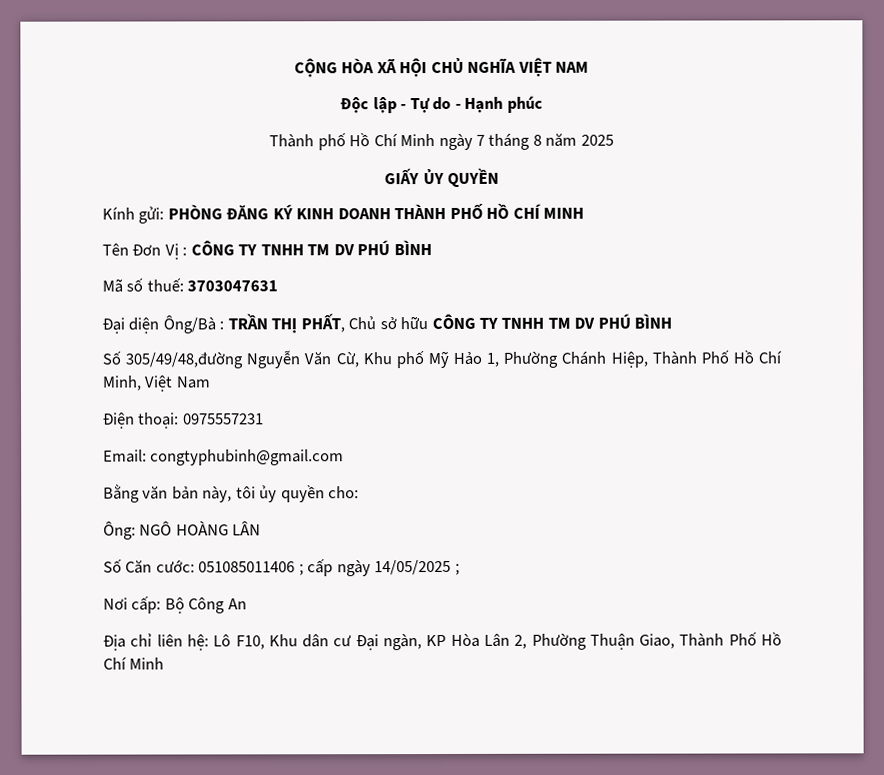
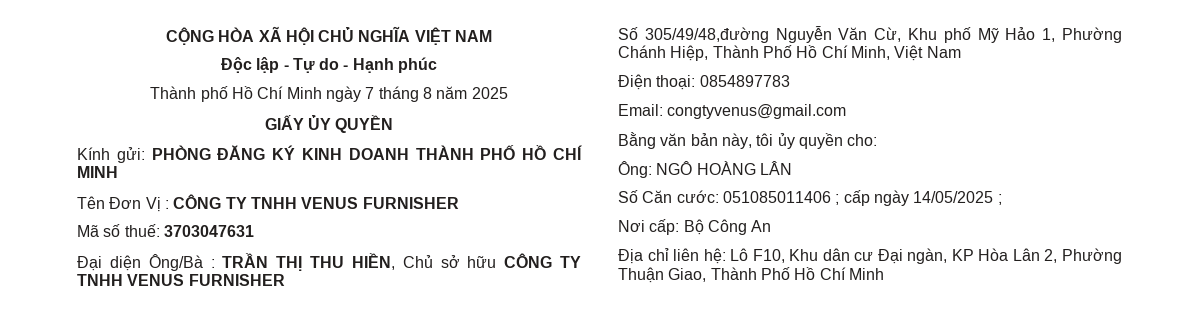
- Tên Đơn Vị : CÔNG TY TNHH TM DV PHÚ BÌNH
+ Tên Đơn Vị : CÔNG TY TNHH VENUS FURNISHER
- Đại diện Ông/Bà : TRẦN THỊ PHẤT, Chủ sở hữu CÔNG TY TNHH TM DV PHÚ BÌNH
+ Đại diện Ông/Bà : TRẦN THỊ THU HIỀN, Chủ sở hữu CÔNG TY TNHH VENUS FURNISHER
- Điện thoại: 0975557231
+ Điện thoại: 0854897783
- Email: congtyphubinh@gmail.com
+ Email: congtyvenus@gmail.com

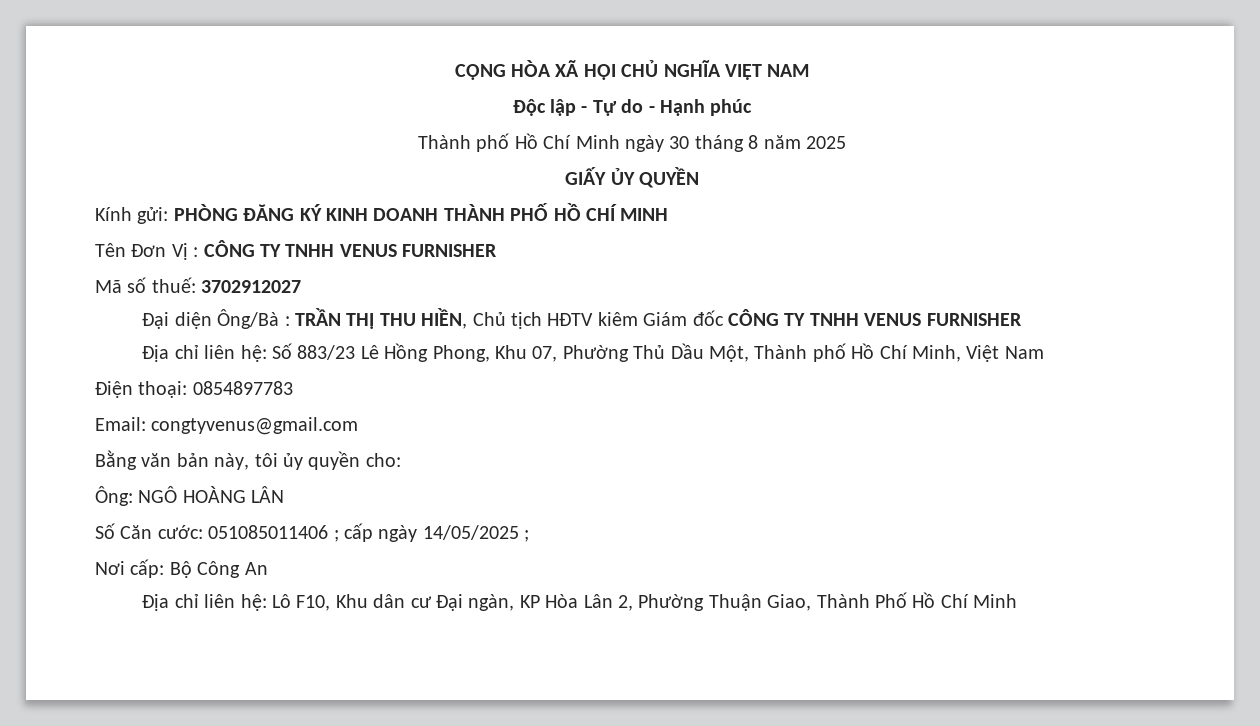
- Thành phố Hồ Chí Minh ngày 7 tháng 8 năm 2025
+ Thành phố Hồ Chí Minh ngày 30 tháng 8 năm 2025
- Mã số thuế: 3703047631
+ Mã số thuế: 3702912027
- Đại diện Ông/Bà : TRẦN THỊ THU HIỀN, Chủ sở hữu CÔNG TY TNHH VENUS FURNISHER
- Số 305/49/48,đường Nguyễn Văn Cừ, Khu phố Mỹ Hảo 1, Phường Chánh Hiệp, Thành Phố Hồ Chí Minh, Việt Nam
+ Đại diện Ông/Bà : TRẦN THỊ THU HIỀN, Chủ tịch HĐTV kiêm Giám đốc CÔNG TY TNHH VENUS FURNISHER
+ Địa chỉ liên hệ: Số 883/23 Lê Hồng Phong, Khu 07, Phường Thủ Dầu Một, Thành phố Hồ Chí Minh, Việt Nam

